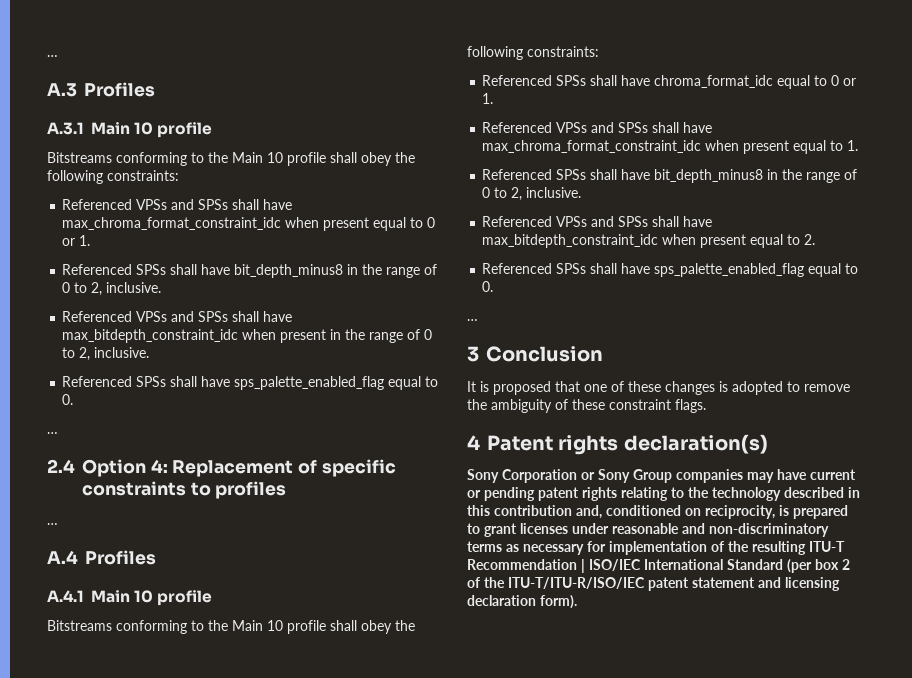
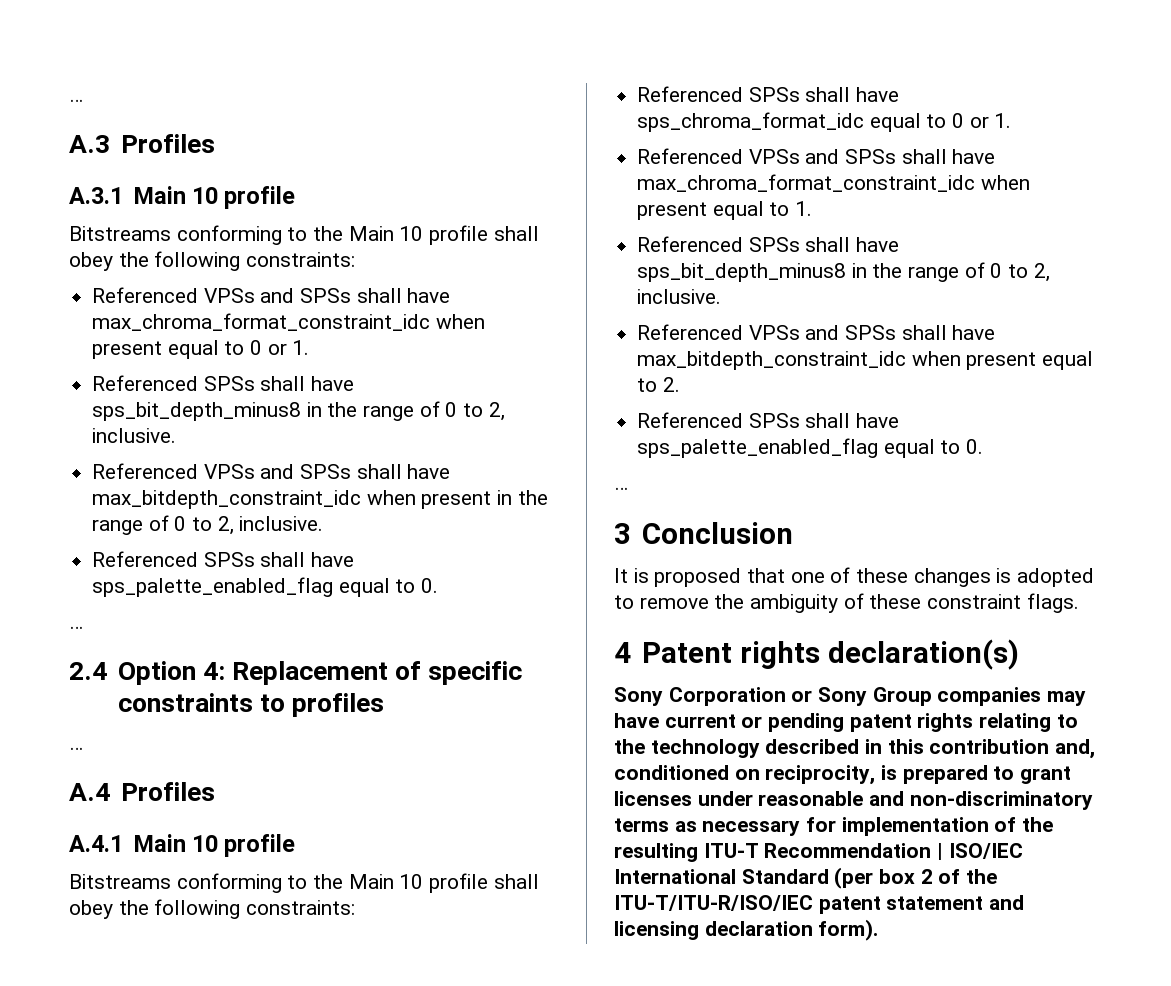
  Referenced VPSs and SPSs shall have max_chroma_format_constraint_idc when present equal to 0 or 1.
- Referenced SPSs shall have bit_depth_minus8 in the range of 0 to 2, inclusive.
+ Referenced SPSs shall have sps_bit_depth_minus8 in the range of 0 to 2, inclusive.
- Referenced SPSs shall have chroma_format_idc equal to 0 or 1.
+ Referenced SPSs shall have sps_chroma_format_idc equal to 0 or 1.
  Referenced VPSs and SPSs shall have max_chroma_format_constraint_idc when present equal to 1.
- Referenced SPSs shall have bit_depth_minus8 in the range of 0 to 2, inclusive.
+ Referenced SPSs shall have sps_bit_depth_minus8 in the range of 0 to 2, inclusive.

